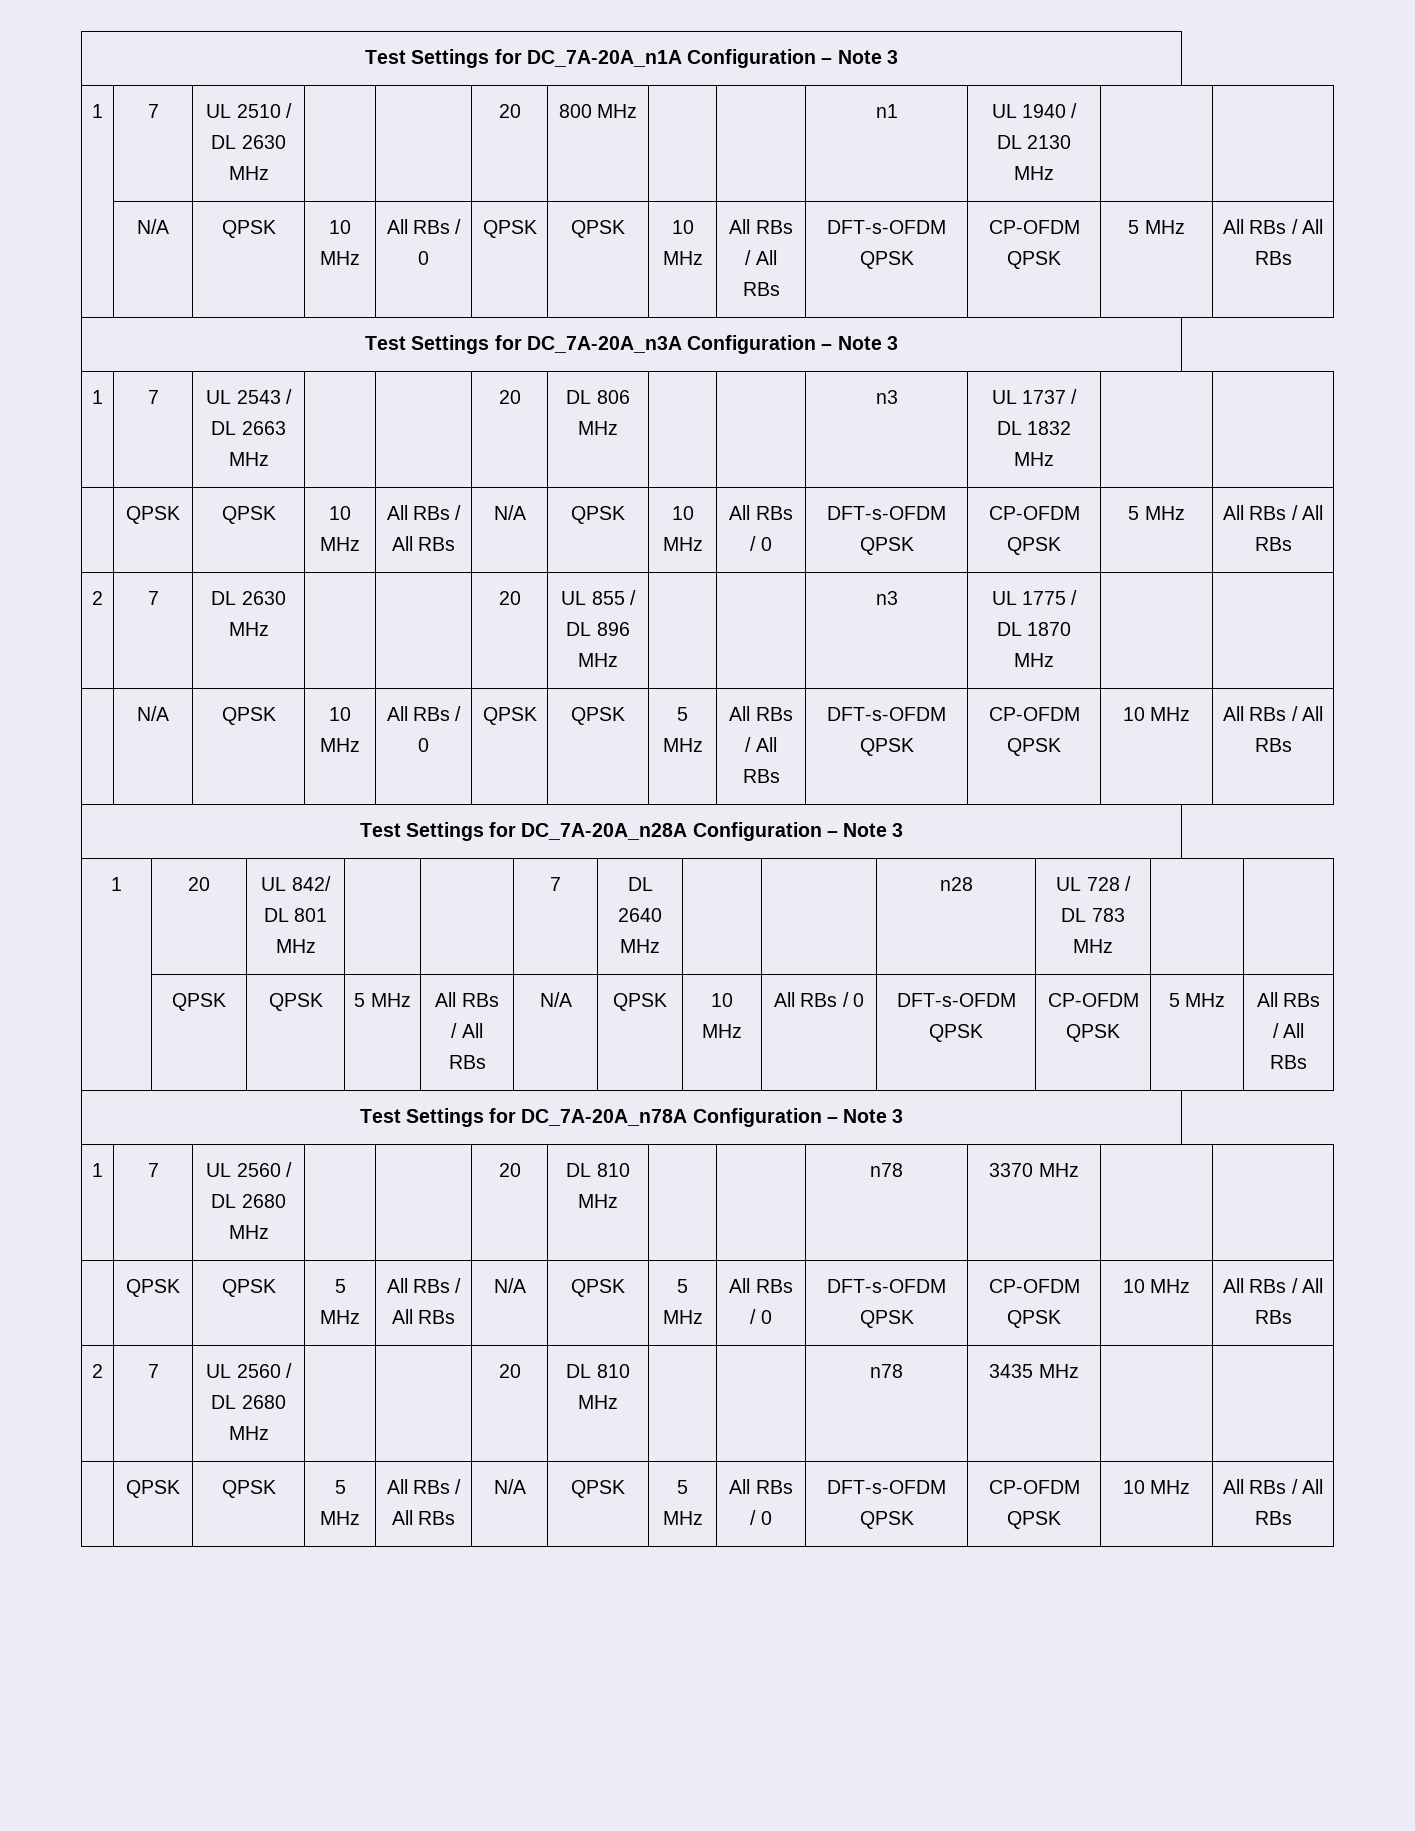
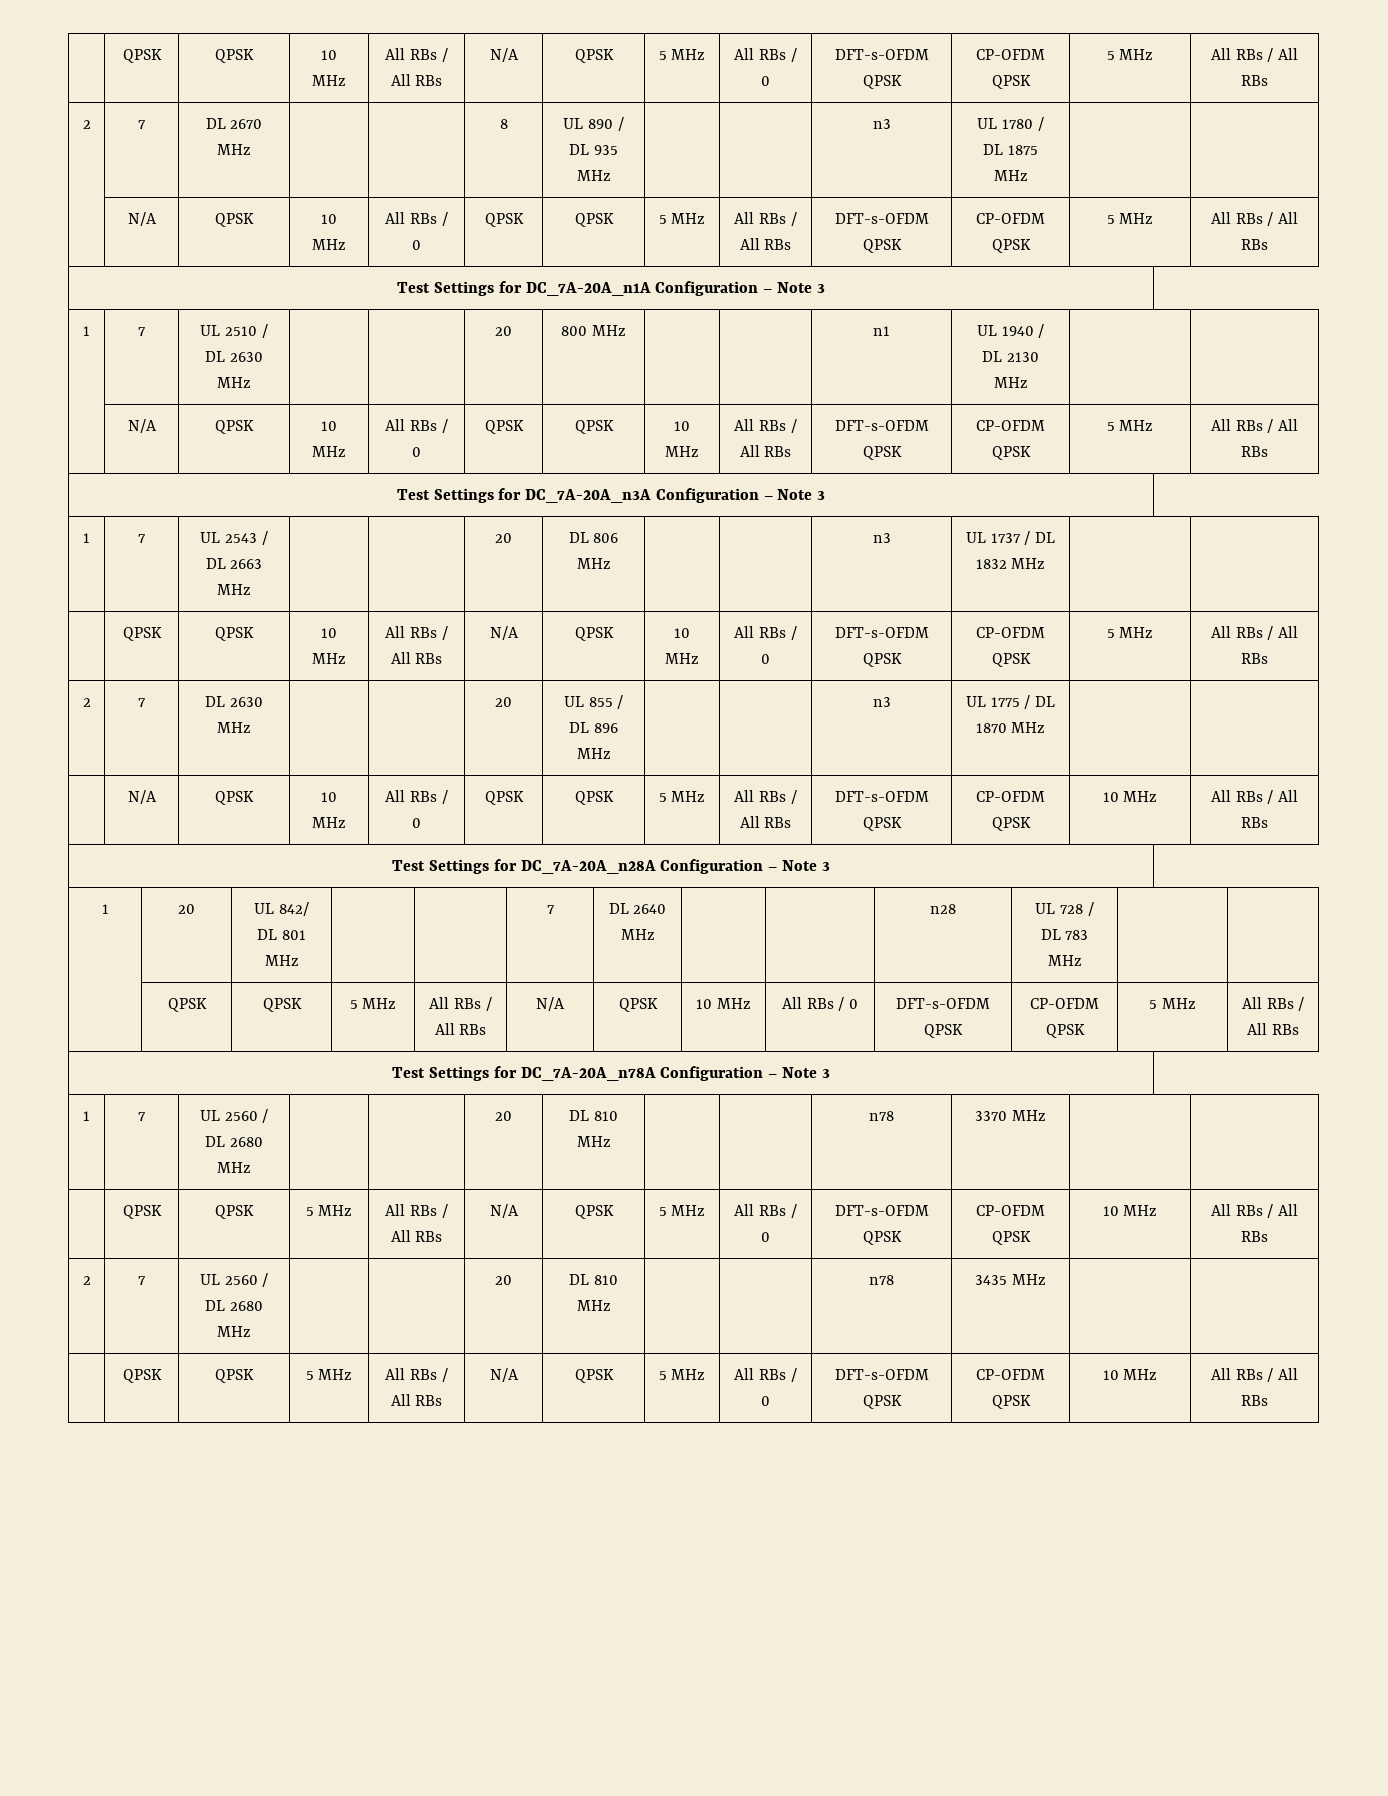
+ | QPSK | QPSK | 10 MHz | All RBs / All RBs | N/A | QPSK | 5 MHz | All RBs / 0 | DFT-s-OFDM QPSK | CP-OFDM QPSK | 5 MHz | All RBs / All RBs
+ 2 | 7 | DL 2670 MHz | | | 8 | UL 890 / DL 935 MHz | | | n3 | UL 1780 / DL 1875 MHz | |
+ | N/A | QPSK | 10 MHz | All RBs / 0 | QPSK | QPSK | 5 MHz | All RBs / All RBs | DFT-s-OFDM QPSK | CP-OFDM QPSK | 5 MHz | All RBs / All RBs

